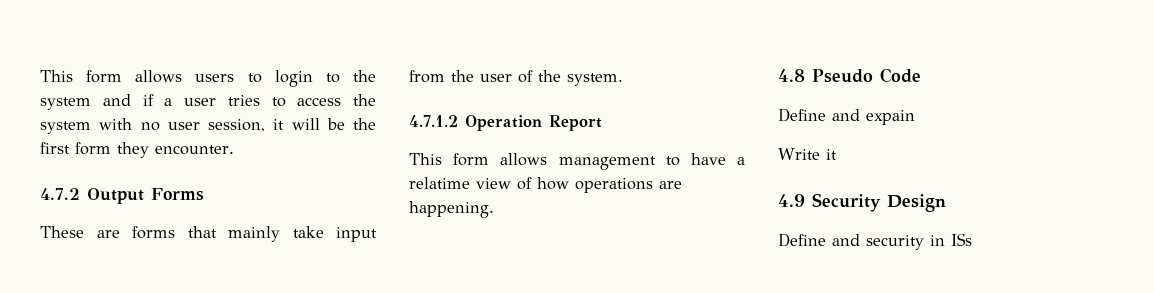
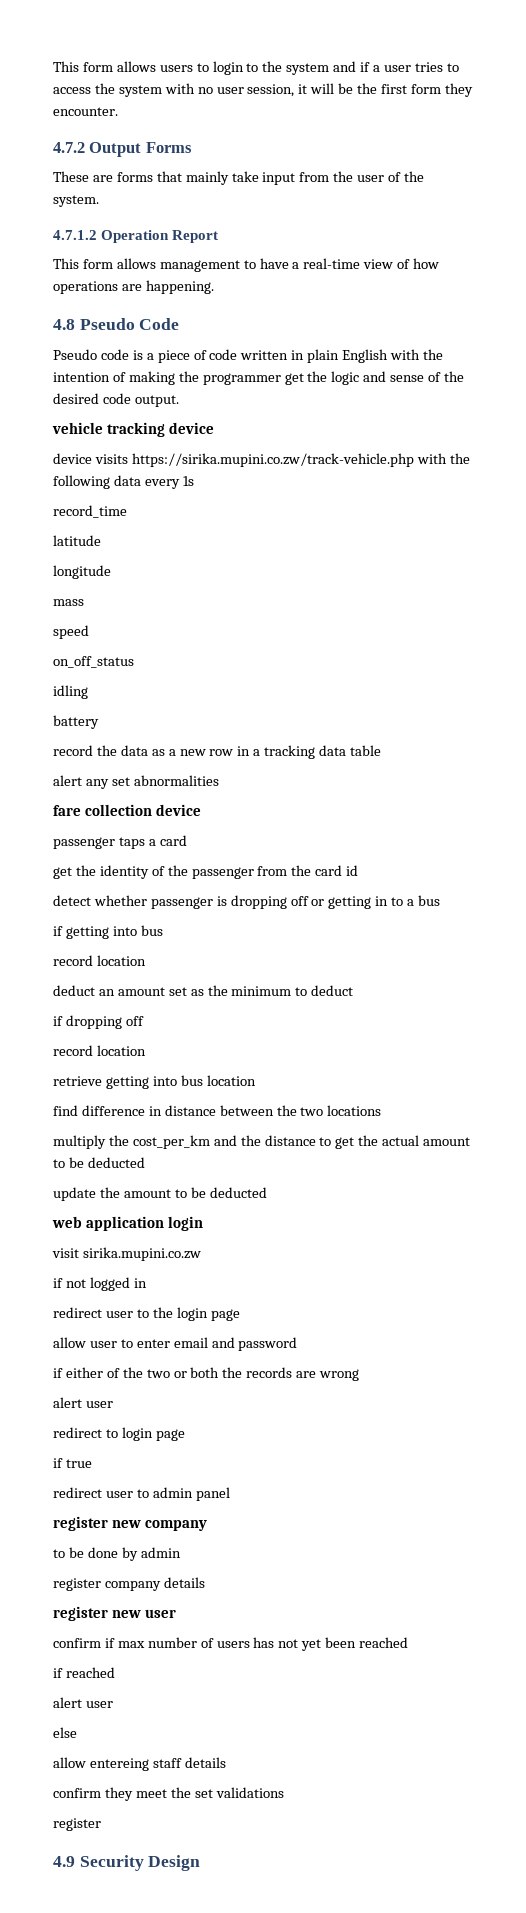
- This form allows management to have a relatime view of how operations are happening.
+ This form allows management to have a real-time view of how operations are happening.
- Define and expain
- Write it
+ Pseudo code is a piece of code written in plain English with the intention of making the programmer get the logic and sense of the desired code output.
+ vehicle tracking device
+ device visits https://sirika.mupini.co.zw/track-vehicle.php with the following data every 1s
+ record_time
+ latitude
+ longitude
+ mass
+ speed
+ on_off_status
+ idling
+ battery
+ record the data as a new row in a tracking data table
+ alert any set abnormalities
+ fare collection device
+ passenger taps a card
+ get the identity of the passenger from the card id
+ detect whether passenger is dropping off or getting in to a bus
+ if getting into bus
+ record location
+ deduct an amount set as the minimum to deduct
+ if dropping off
+ record location
+ retrieve getting into bus location
+ find difference in distance between the two locations
+ multiply the cost_per_km and the distance to get the actual amount to be deducted
+ update the amount to be deducted
+ web application login
+ visit sirika.mupini.co.zw
+ if not logged in
+ redirect user to the login page
+ allow user to enter email and password
+ if either of the two or both the records are wrong
+ alert user
+ redirect to login page
+ if true
+ redirect user to admin panel
+ register new company
+ to be done by admin
+ register company details
+ register new user
+ confirm if max number of users has not yet been reached
+ if reached
+ alert user
+ else
+ allow entereing staff details
+ confirm they meet the set validations
+ register
  4.9 Security Design
- Define and security in ISs

